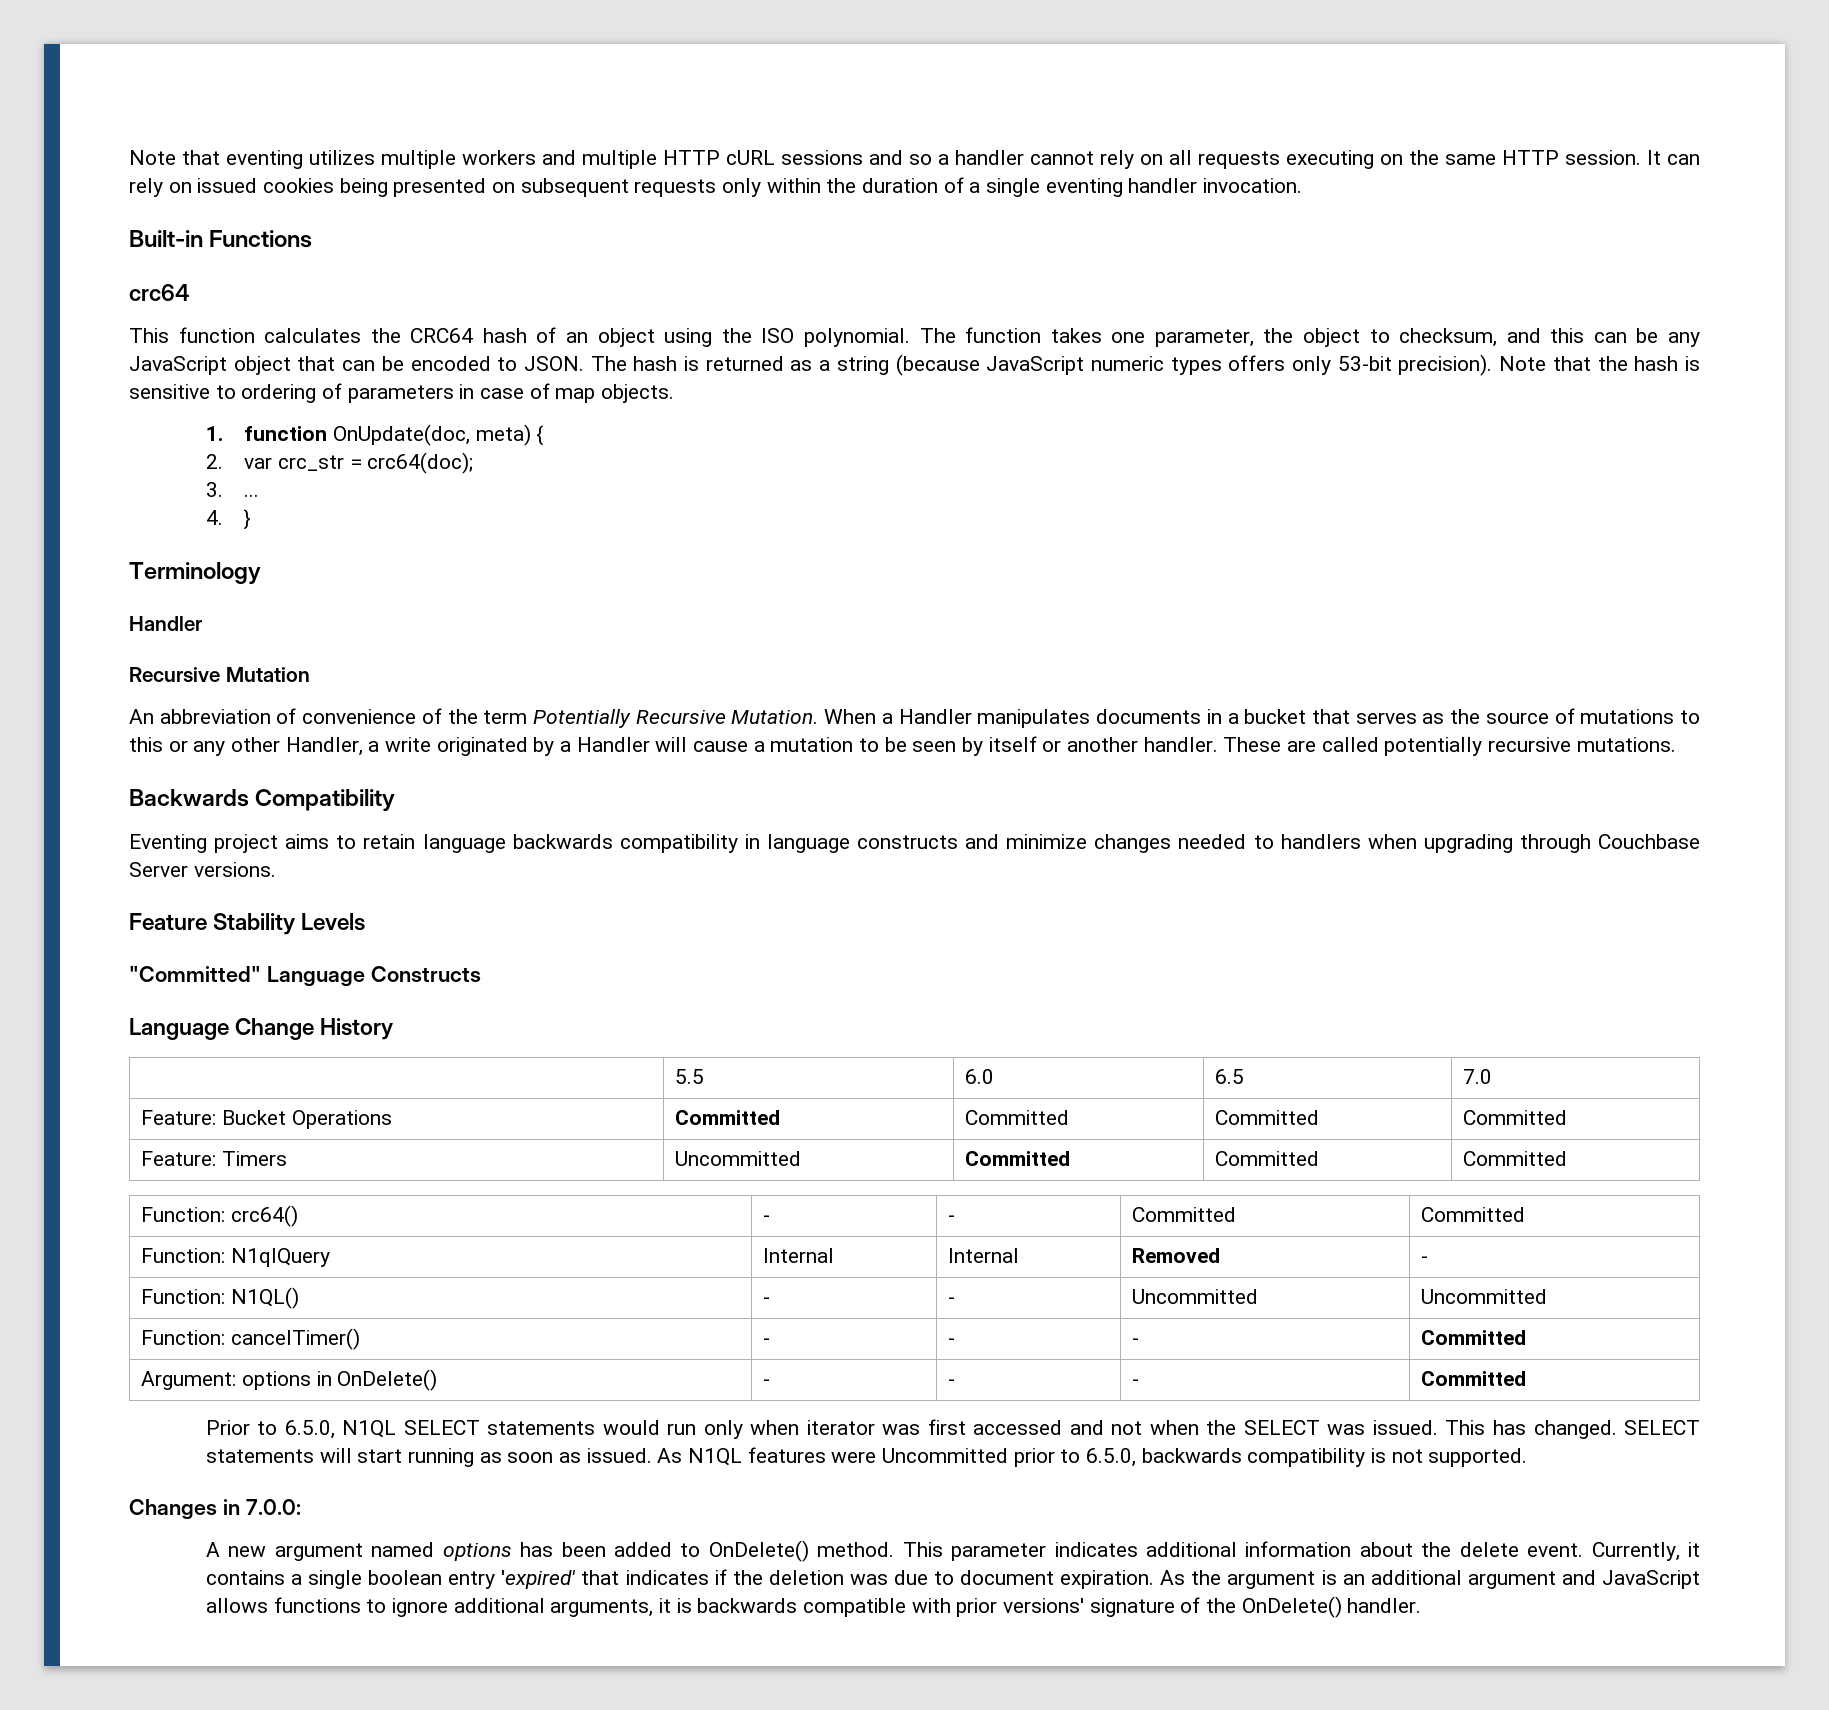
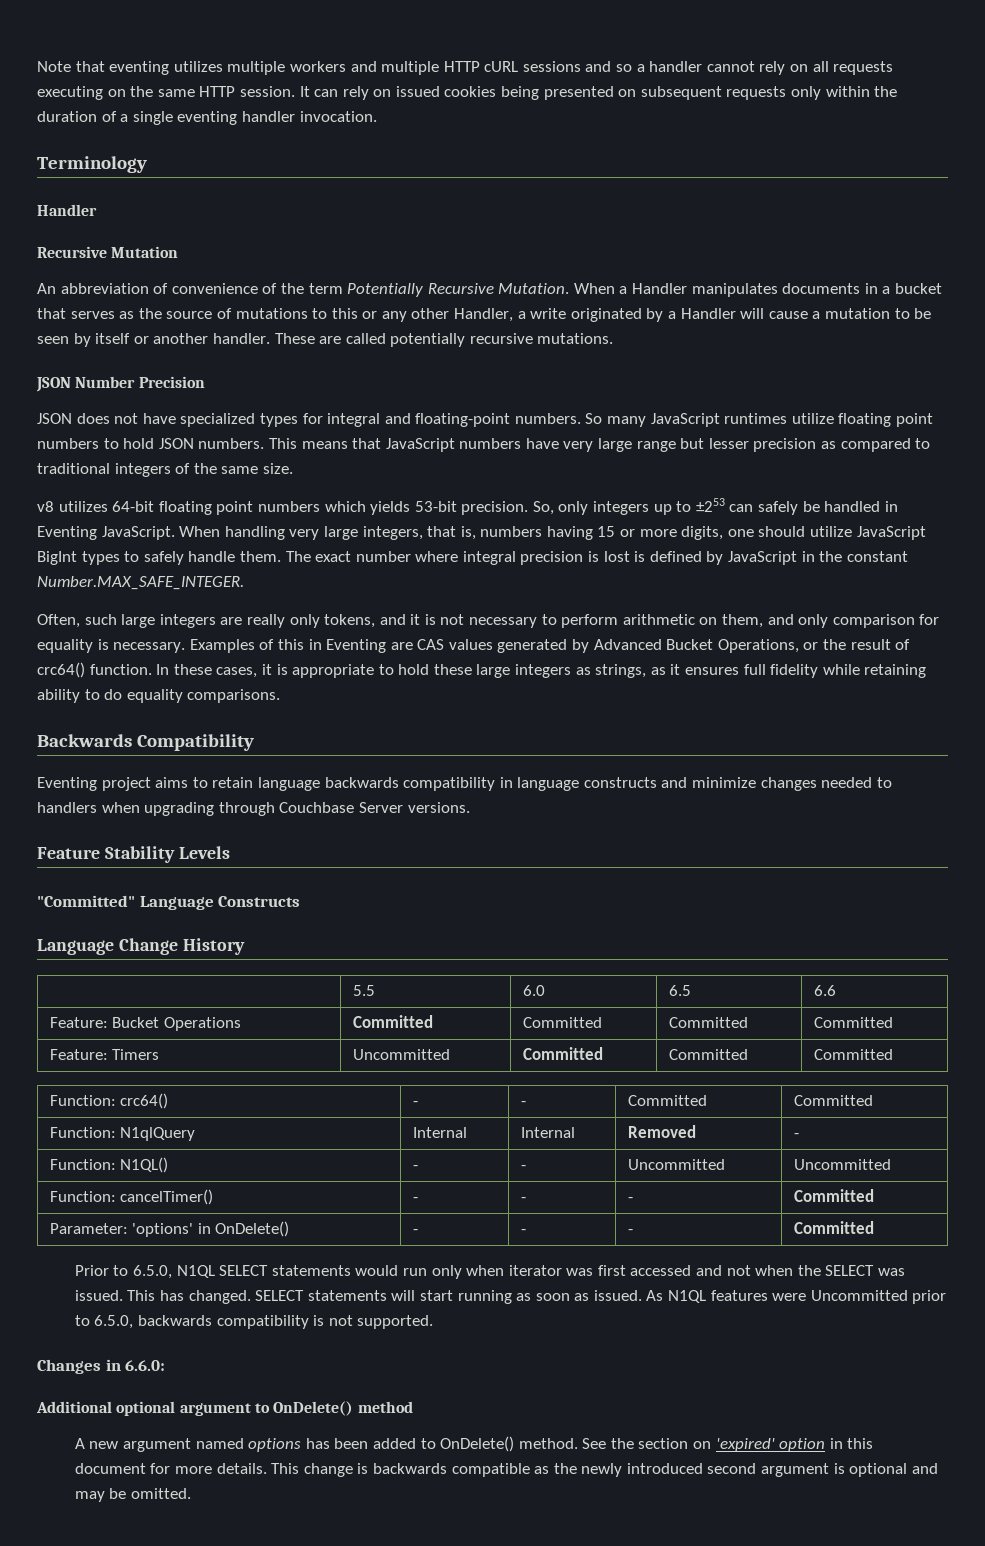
- Built-in Functions
- crc64
- This function calculates the CRC64 hash of an object using the ISO polynomial. The function takes one parameter, the object to checksum, and this can be any JavaScript object that can be encoded to JSON. The hash is returned as a string (because JavaScript numeric types offers only 53-bit precision). Note that the hash is sensitive to ordering of parameters in case of map objects.
- 1. function OnUpdate(doc, meta) {
- 2. var crc_str = crc64(doc);
- 3. ...
- 4. }
+ JSON Number Precision
+ JSON does not have specialized types for integral and floating-point numbers. So many JavaScript runtimes utilize floating point numbers to hold JSON numbers. This means that JavaScript numbers have very large range but lesser precision as compared to traditional integers of the same size.
+ v8 utilizes 64-bit floating point numbers which yields 53-bit precision. So, only integers up to ±253 can safely be handled in Eventing JavaScript. When handling very large integers, that is, numbers having 15 or more digits, one should utilize JavaScript BigInt types to safely handle them. The exact number where integral precision is lost is defined by JavaScript in the constant Number.MAX_SAFE_INTEGER.
+ Often, such large integers are really only tokens, and it is not necessary to perform arithmetic on them, and only comparison for equality is necessary. Examples of this in Eventing are CAS values generated by Advanced Bucket Operations, or the result of crc64() function. In these cases, it is appropriate to hold these large integers as strings, as it ensures full fidelity while retaining ability to do equality comparisons.
- | 5.5 | 6.0 | 6.5 | 7.0
+ | 5.5 | 6.0 | 6.5 | 6.6
- Argument: options in OnDelete() | - | - | - | Committed
+ Parameter: 'options' in OnDelete() | - | - | - | Committed
- Changes in 7.0.0:
+ Changes in 6.6.0:
+ Additional optional argument to OnDelete() method
- This parameter indicates additional information about the delete event. Currently, it contains a single boolean entry 'expired' that indicates if the deletion was due to document expiration. As the argument is an additional argument and JavaScript allows functions to ignore additional arguments, it is backwards compatible with prior versions' signature of the OnDelete() handler.
+ See the section on 'expired' option in this document for more details. This change is backwards compatible as the newly introduced second argument is optional and may be omitted.

